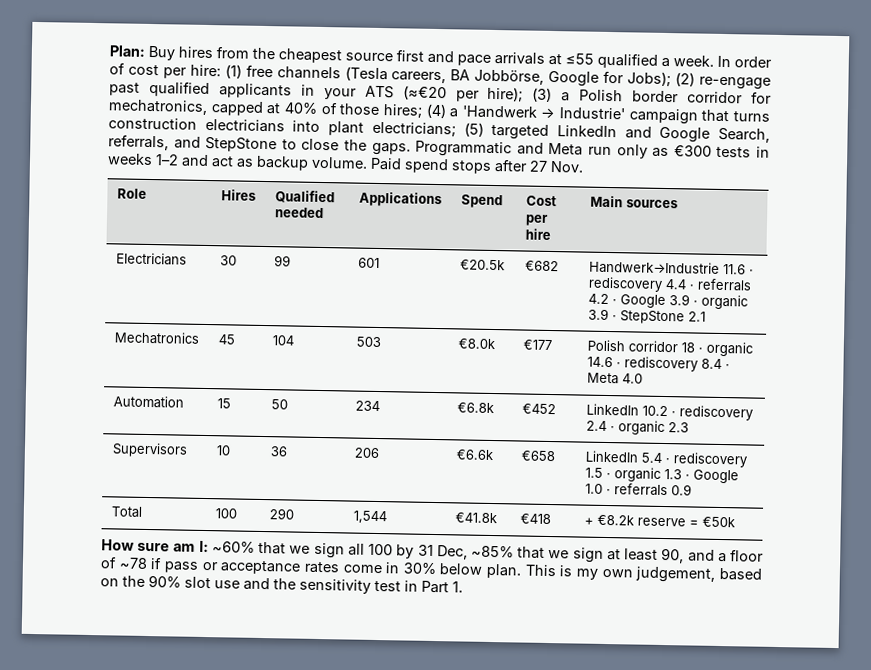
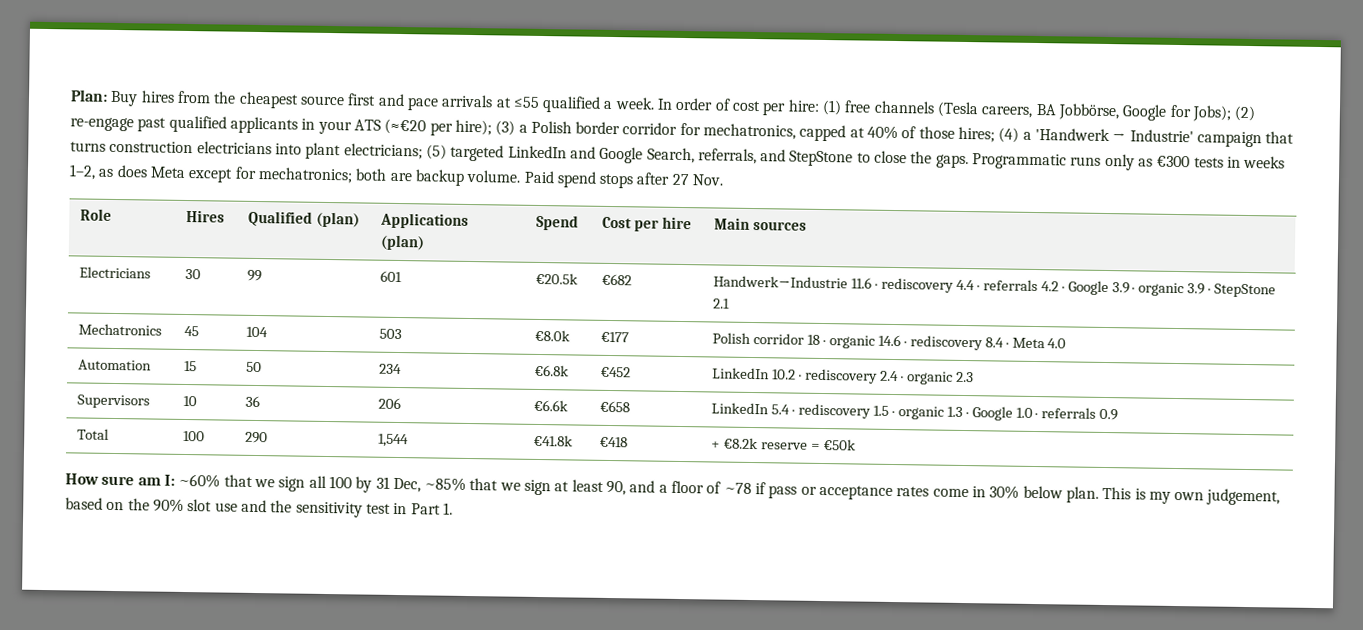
- Programmatic and Meta run only as €300 tests in weeks 1–2 and act as backup volume.
+ Programmatic runs only as €300 tests in weeks 1–2, as does Meta except for mechatronics; both are backup volume.
- Role | Hires | Qualified needed | Applications | Spend | Cost per hire | Main sources
+ Role | Hires | Qualified (plan) | Applications (plan) | Spend | Cost per hire | Main sources

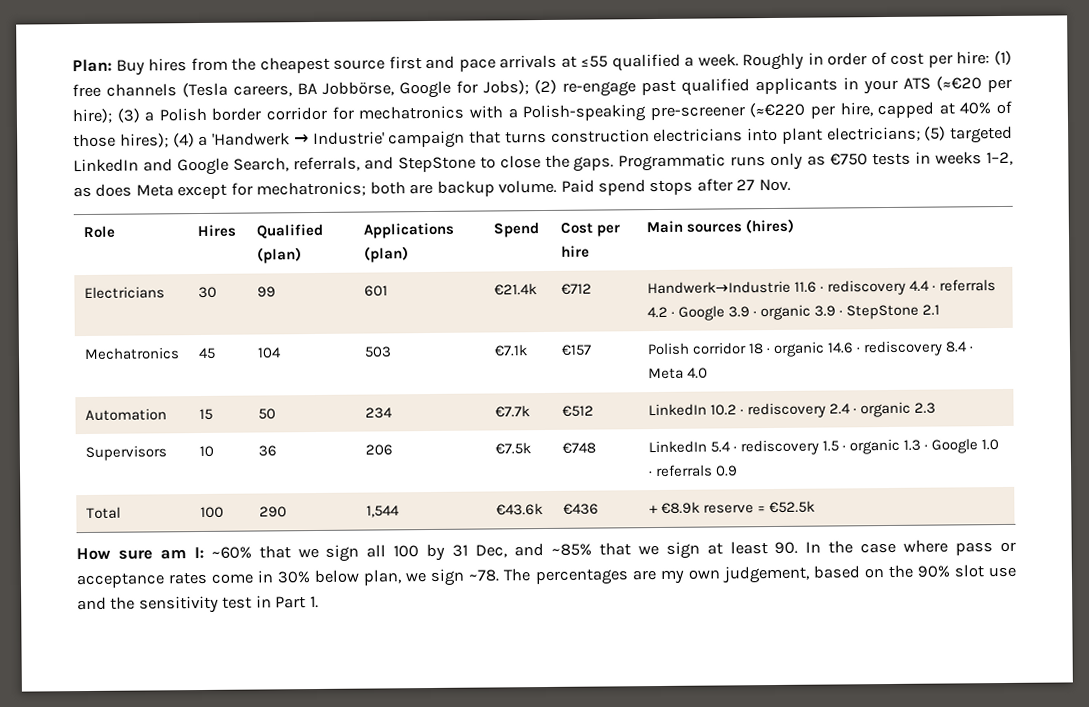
- In order of cost per hire:
+ Roughly in order of cost per hire:
- (3) a Polish border corridor for mechatronics, capped at 40% of those hires;
+ (3) a Polish border corridor for mechatronics with a Polish-speaking pre-screener (≈€220 per hire, capped at 40% of those hires);
- Programmatic runs only as €300 tests in weeks 1–2, as does Meta except for mechatronics; both are backup volume.
+ Programmatic runs only as €750 tests in weeks 1–2, as does Meta except for mechatronics; both are backup volume.
- Role | Hires | Qualified (plan) | Applications (plan) | Spend | Cost per hire | Main sources
+ Role | Hires | Qualified (plan) | Applications (plan) | Spend | Cost per hire | Main sources (hires)
- Electricians | 30 | 99 | 601 | €20.5k | €682 | Handwerk→Industrie 11.6 · rediscovery 4.4 · referrals 4.2 · Google 3.9 · organic 3.9 · StepStone 2.1
+ Electricians | 30 | 99 | 601 | €21.4k | €712 | Handwerk→Industrie 11.6 · rediscovery 4.4 · referrals 4.2 · Google 3.9 · organic 3.9 · StepStone 2.1
- Mechatronics | 45 | 104 | 503 | €8.0k | €177 | Polish corridor 18 · organic 14.6 · rediscovery 8.4 · Meta 4.0
+ Mechatronics | 45 | 104 | 503 | €7.1k | €157 | Polish corridor 18 · organic 14.6 · rediscovery 8.4 · Meta 4.0
- Automation | 15 | 50 | 234 | €6.8k | €452 | LinkedIn 10.2 · rediscovery 2.4 · organic 2.3
+ Automation | 15 | 50 | 234 | €7.7k | €512 | LinkedIn 10.2 · rediscovery 2.4 · organic 2.3
- Supervisors | 10 | 36 | 206 | €6.6k | €658 | LinkedIn 5.4 · rediscovery 1.5 · organic 1.3 · Google 1.0 · referrals 0.9
+ Supervisors | 10 | 36 | 206 | €7.5k | €748 | LinkedIn 5.4 · rediscovery 1.5 · organic 1.3 · Google 1.0 · referrals 0.9
- Total | 100 | 290 | 1,544 | €41.8k | €418 | + €8.2k reserve = €50k
+ Total | 100 | 290 | 1,544 | €43.6k | €436 | + €8.9k reserve = €52.5k
- How sure am I: ~60% that we sign all 100 by 31 Dec, ~85% that we sign at least 90, and a floor of ~78 if pass or acceptance rates come in 30% below plan. This is my own judgement, based on the 90% slot use and the sensitivity test in Part 1.
+ How sure am I: ~60% that we sign all 100 by 31 Dec, and ~85% that we sign at least 90. In the case where pass or acceptance rates come in 30% below plan, we sign ~78. The percentages are my own judgement, based on the 90% slot use and the sensitivity test in Part 1.

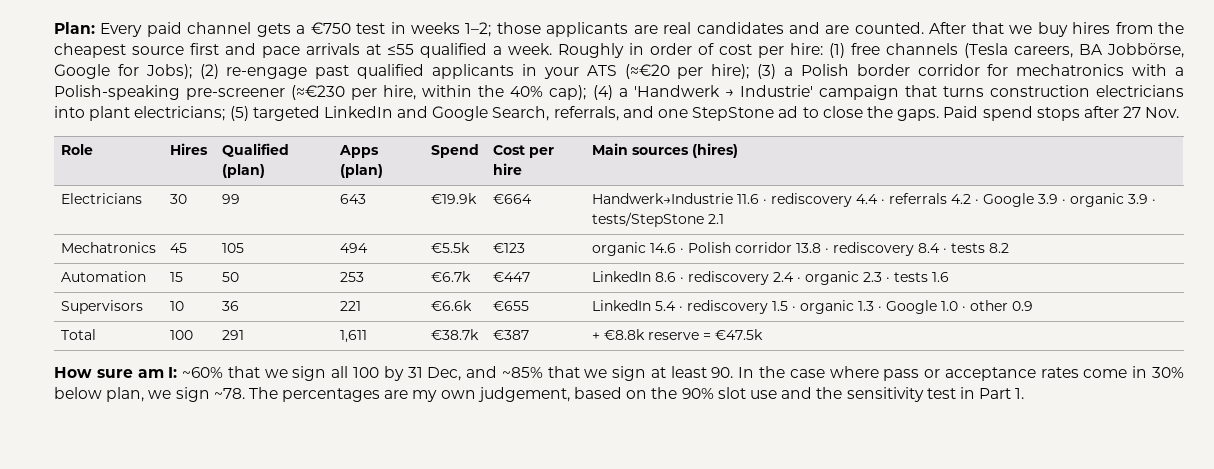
- Plan: Buy hires from the cheapest source first and pace arrivals at ≤55 qualified a week.
+ Plan: Every paid channel gets a €750 test in weeks 1–2; those applicants are real candidates and are counted. After that we buy hires from the cheapest source first and pace arrivals at ≤55 qualified a week.
- (3) a Polish border corridor for mechatronics with a Polish-speaking pre-screener (≈€220 per hire, capped at 40% of those hires);
+ (3) a Polish border corridor for mechatronics with a Polish-speaking pre-screener (≈€230 per hire, within the 40% cap);
- (5) targeted LinkedIn and Google Search, referrals, and StepStone to close the gaps.
+ (5) targeted LinkedIn and Google Search, referrals, and one StepStone ad to close the gaps.
- Programmatic runs only as €750 tests in weeks 1–2, as does Meta except for mechatronics; both are backup volume.
- Role | Hires | Qualified (plan) | Applications (plan) | Spend | Cost per hire | Main sources (hires)
+ Role | Hires | Qualified (plan) | Apps (plan) | Spend | Cost per hire | Main sources (hires)
- Electricians | 30 | 99 | 601 | €21.4k | €712 | Handwerk→Industrie 11.6 · rediscovery 4.4 · referrals 4.2 · Google 3.9 · organic 3.9 · StepStone 2.1
+ Electricians | 30 | 99 | 643 | €19.9k | €664 | Handwerk→Industrie 11.6 · rediscovery 4.4 · referrals 4.2 · Google 3.9 · organic 3.9 · tests/StepStone 2.1
- Mechatronics | 45 | 104 | 503 | €7.1k | €157 | Polish corridor 18 · organic 14.6 · rediscovery 8.4 · Meta 4.0
+ Mechatronics | 45 | 105 | 494 | €5.5k | €123 | organic 14.6 · Polish corridor 13.8 · rediscovery 8.4 · tests 8.2
- Automation | 15 | 50 | 234 | €7.7k | €512 | LinkedIn 10.2 · rediscovery 2.4 · organic 2.3
+ Automation | 15 | 50 | 253 | €6.7k | €447 | LinkedIn 8.6 · rediscovery 2.4 · organic 2.3 · tests 1.6
- Supervisors | 10 | 36 | 206 | €7.5k | €748 | LinkedIn 5.4 · rediscovery 1.5 · organic 1.3 · Google 1.0 · referrals 0.9
+ Supervisors | 10 | 36 | 221 | €6.6k | €655 | LinkedIn 5.4 · rediscovery 1.5 · organic 1.3 · Google 1.0 · other 0.9
- Total | 100 | 290 | 1,544 | €43.6k | €436 | + €8.9k reserve = €52.5k
+ Total | 100 | 291 | 1,611 | €38.7k | €387 | + €8.8k reserve = €47.5k

